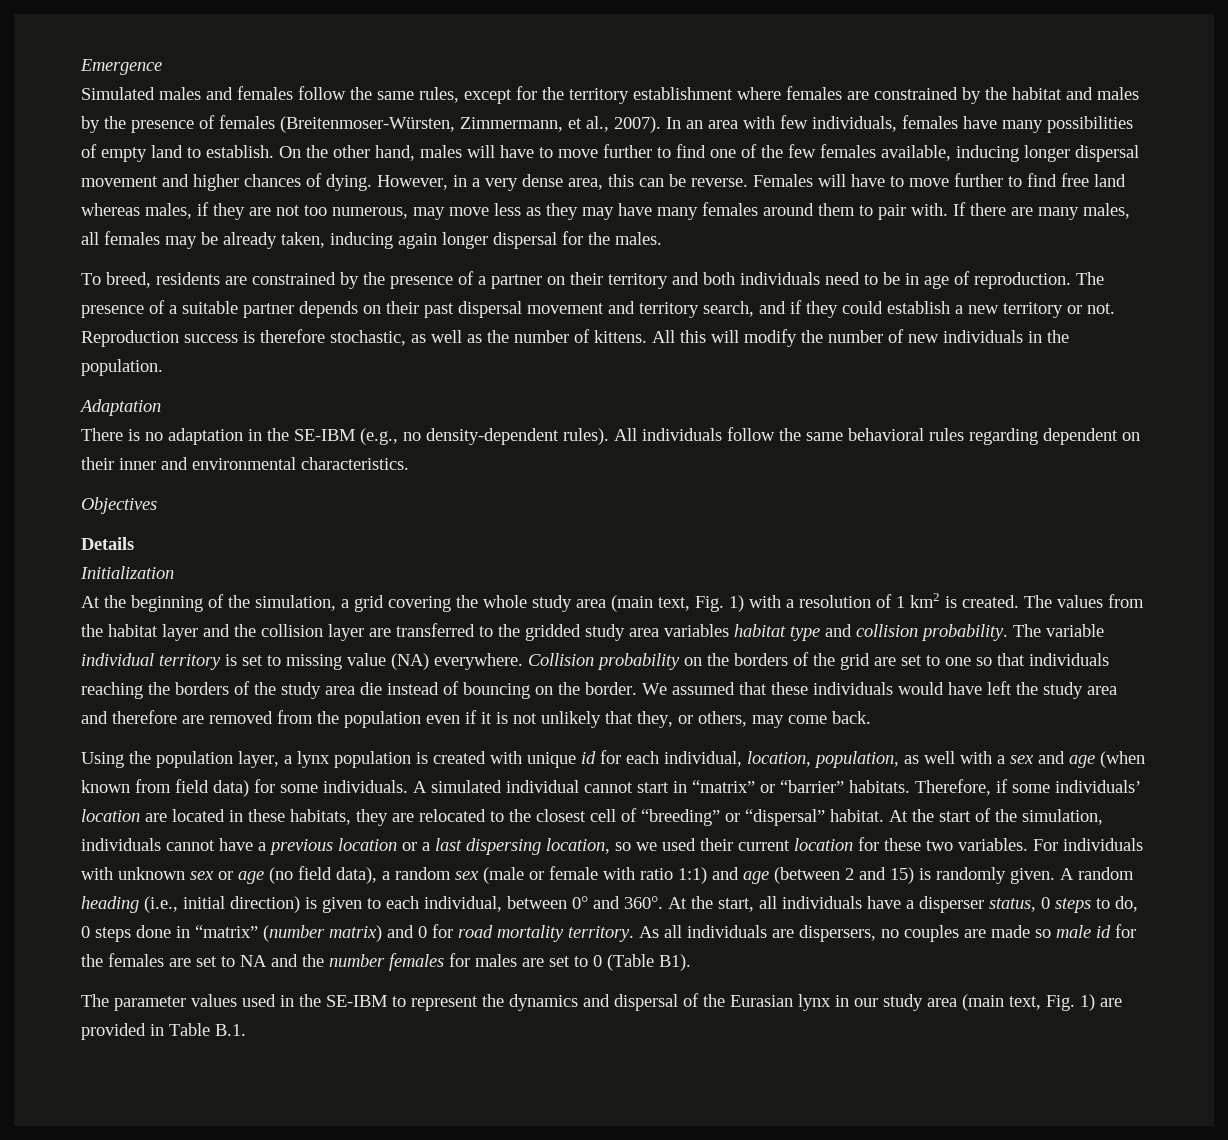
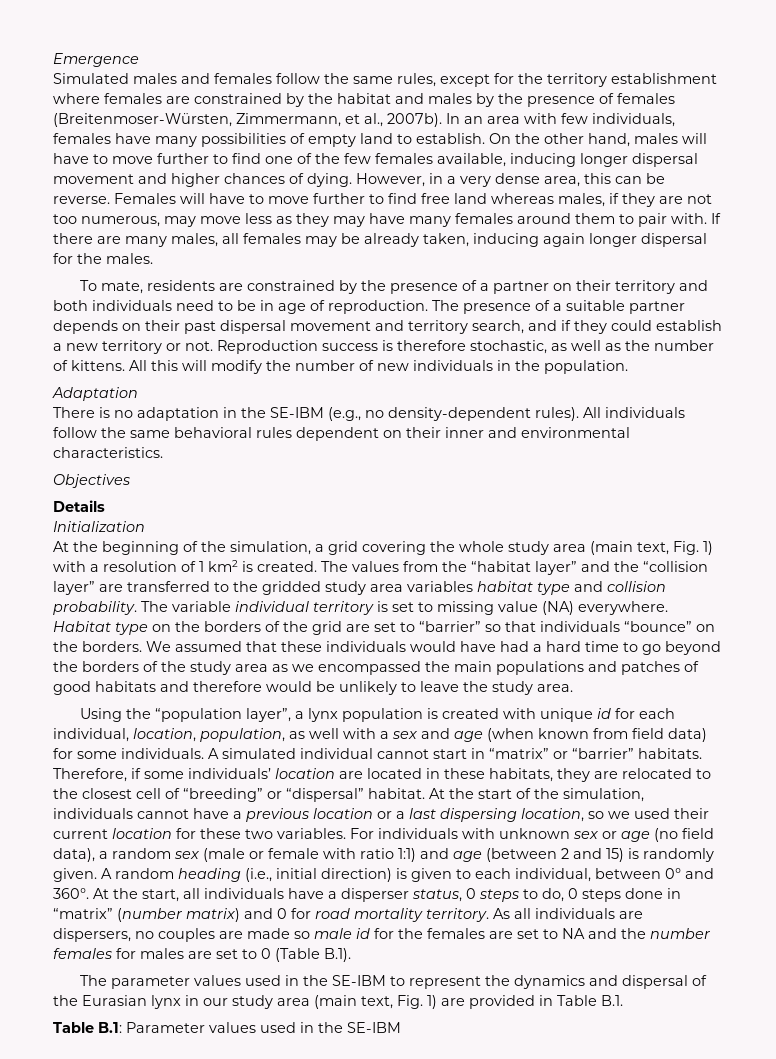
- Simulated males and females follow the same rules, except for the territory establishment where females are constrained by the habitat and males by the presence of females (Breitenmoser-Würsten, Zimmermann, et al., 2007).
+ Simulated males and females follow the same rules, except for the territory establishment where females are constrained by the habitat and males by the presence of females (Breitenmoser-Würsten, Zimmermann, et al., 2007b).
- To breed, residents are constrained by the presence of a partner on their territory and both individuals need to be in age of reproduction.
+ To mate, residents are constrained by the presence of a partner on their territory and both individuals need to be in age of reproduction.
- All individuals follow the same behavioral rules regarding dependent on their inner and environmental characteristics.
+ All individuals follow the same behavioral rules dependent on their inner and environmental characteristics.
- The values from the habitat layer and the collision layer are transferred to the gridded study area variables habitat type and collision probability.
+ The values from the “habitat layer” and the “collision layer” are transferred to the gridded study area variables habitat type and collision probability.
- Collision probability on the borders of the grid are set to one so that individuals reaching the borders of the study area die instead of bouncing on the border.
+ Habitat type on the borders of the grid are set to “barrier” so that individuals “bounce” on the borders.
- We assumed that these individuals would have left the study area and therefore are removed from the population even if it is not unlikely that they, or others, may come back.
+ We assumed that these individuals would have had a hard time to go beyond the borders of the study area as we encompassed the main populations and patches of good habitats and therefore would be unlikely to leave the study area.
- Using the population layer, a lynx population is created with unique id for each individual, location, population, as well with a sex and age (when known from field data) for some individuals.
+ Using the “population layer”, a lynx population is created with unique id for each individual, location, population, as well with a sex and age (when known from field data) for some individuals.
- As all individuals are dispersers, no couples are made so male id for the females are set to NA and the number females for males are set to 0 (Table B1).
+ As all individuals are dispersers, no couples are made so male id for the females are set to NA and the number females for males are set to 0 (Table B.1).
+ Table B.1: Parameter values used in the SE-IBM

